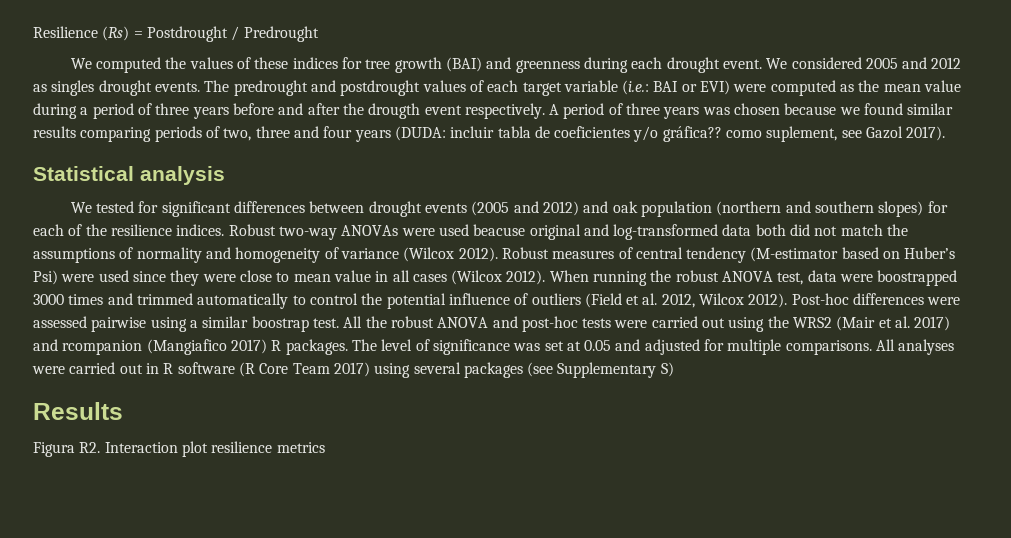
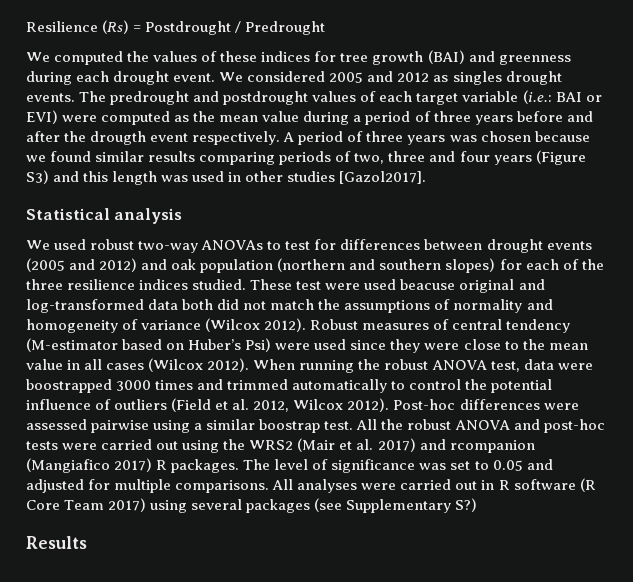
- A period of three years was chosen because we found similar results comparing periods of two, three and four years (DUDA: incluir tabla de coeficientes y/o gráfica?? como suplement, see Gazol 2017).
+ A period of three years was chosen because we found similar results comparing periods of two, three and four years (Figure S3) and this length was used in other studies [Gazol2017].
  Statistical analysis
- We tested for significant differences between drought events (2005 and 2012) and oak population (northern and southern slopes) for each of the resilience indices. Robust two-way ANOVAs were used beacuse original and log-transformed data both did not match the assumptions of normality and homogeneity of variance (Wilcox 2012).
+ We used robust two-way ANOVAs to test for differences between drought events (2005 and 2012) and oak population (northern and southern slopes) for each of the three resilience indices studied. These test were used beacuse original and log-transformed data both did not match the assumptions of normality and homogeneity of variance (Wilcox 2012).
- Robust measures of central tendency (M-estimator based on Huber’s Psi) were used since they were close to mean value in all cases (Wilcox 2012).
+ Robust measures of central tendency (M-estimator based on Huber’s Psi) were used since they were close to the mean value in all cases (Wilcox 2012).
- The level of significance was set at 0.05 and adjusted for multiple comparisons.
+ The level of significance was set to 0.05 and adjusted for multiple comparisons.
- All analyses were carried out in R software (R Core Team 2017) using several packages (see Supplementary S)
+ All analyses were carried out in R software (R Core Team 2017) using several packages (see Supplementary S?)
- Figura R2. Interaction plot resilience metrics

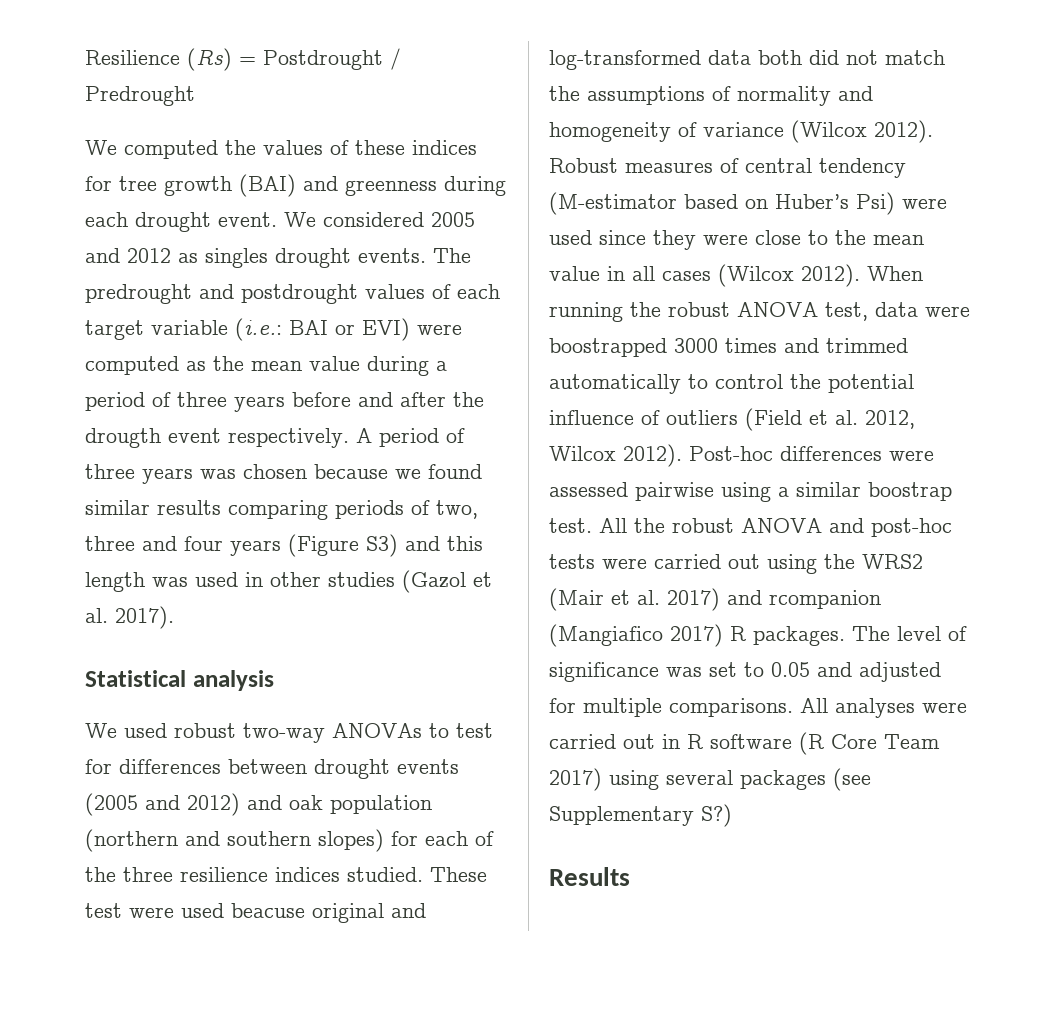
- A period of three years was chosen because we found similar results comparing periods of two, three and four years (Figure S3) and this length was used in other studies [Gazol2017].
+ A period of three years was chosen because we found similar results comparing periods of two, three and four years (Figure S3) and this length was used in other studies (Gazol et al. 2017).

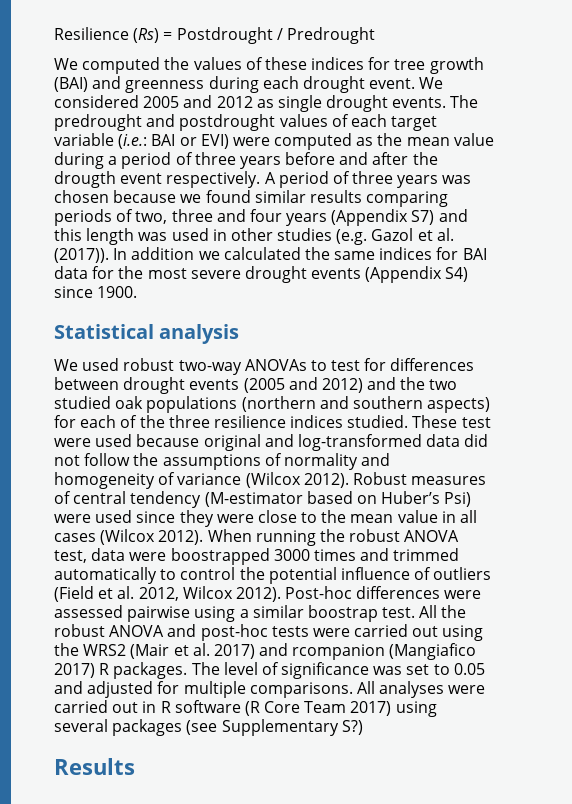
- We considered 2005 and 2012 as singles drought events.
+ We considered 2005 and 2012 as single drought events.
- A period of three years was chosen because we found similar results comparing periods of two, three and four years (Figure S3) and this length was used in other studies (Gazol et al. 2017).
+ A period of three years was chosen because we found similar results comparing periods of two, three and four years (Appendix S7) and this length was used in other studies (e.g. Gazol et al. (2017)). In addition we calculated the same indices for BAI data for the most severe drought events (Appendix S4) since 1900.
- We used robust two-way ANOVAs to test for differences between drought events (2005 and 2012) and oak population (northern and southern slopes) for each of the three resilience indices studied.
+ We used robust two-way ANOVAs to test for differences between drought events (2005 and 2012) and the two studied oak populations (northern and southern aspects) for each of the three resilience indices studied.
- These test were used beacuse original and log-transformed data both did not match the assumptions of normality and homogeneity of variance (Wilcox 2012).
+ These test were used because original and log-transformed data did not follow the assumptions of normality and homogeneity of variance (Wilcox 2012).

